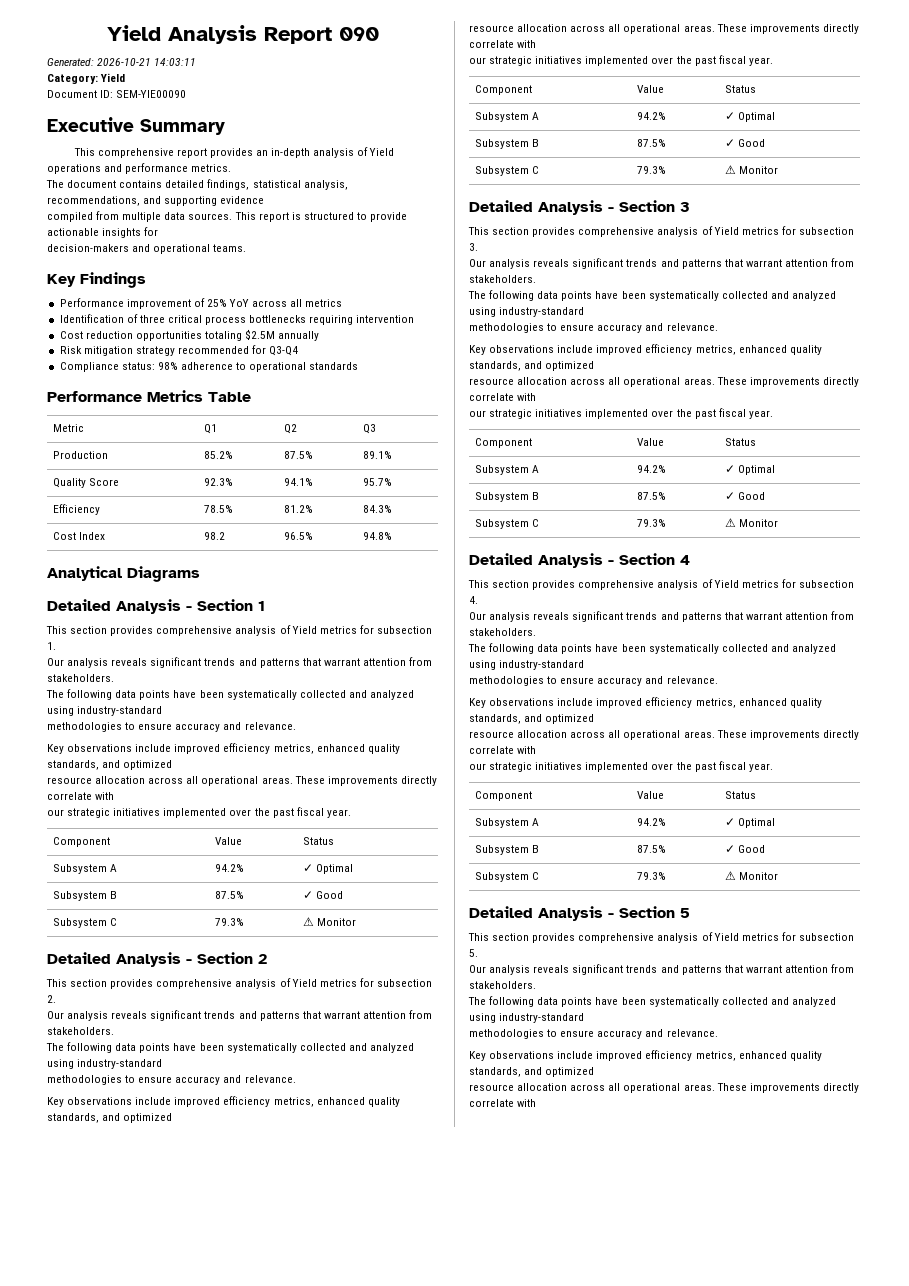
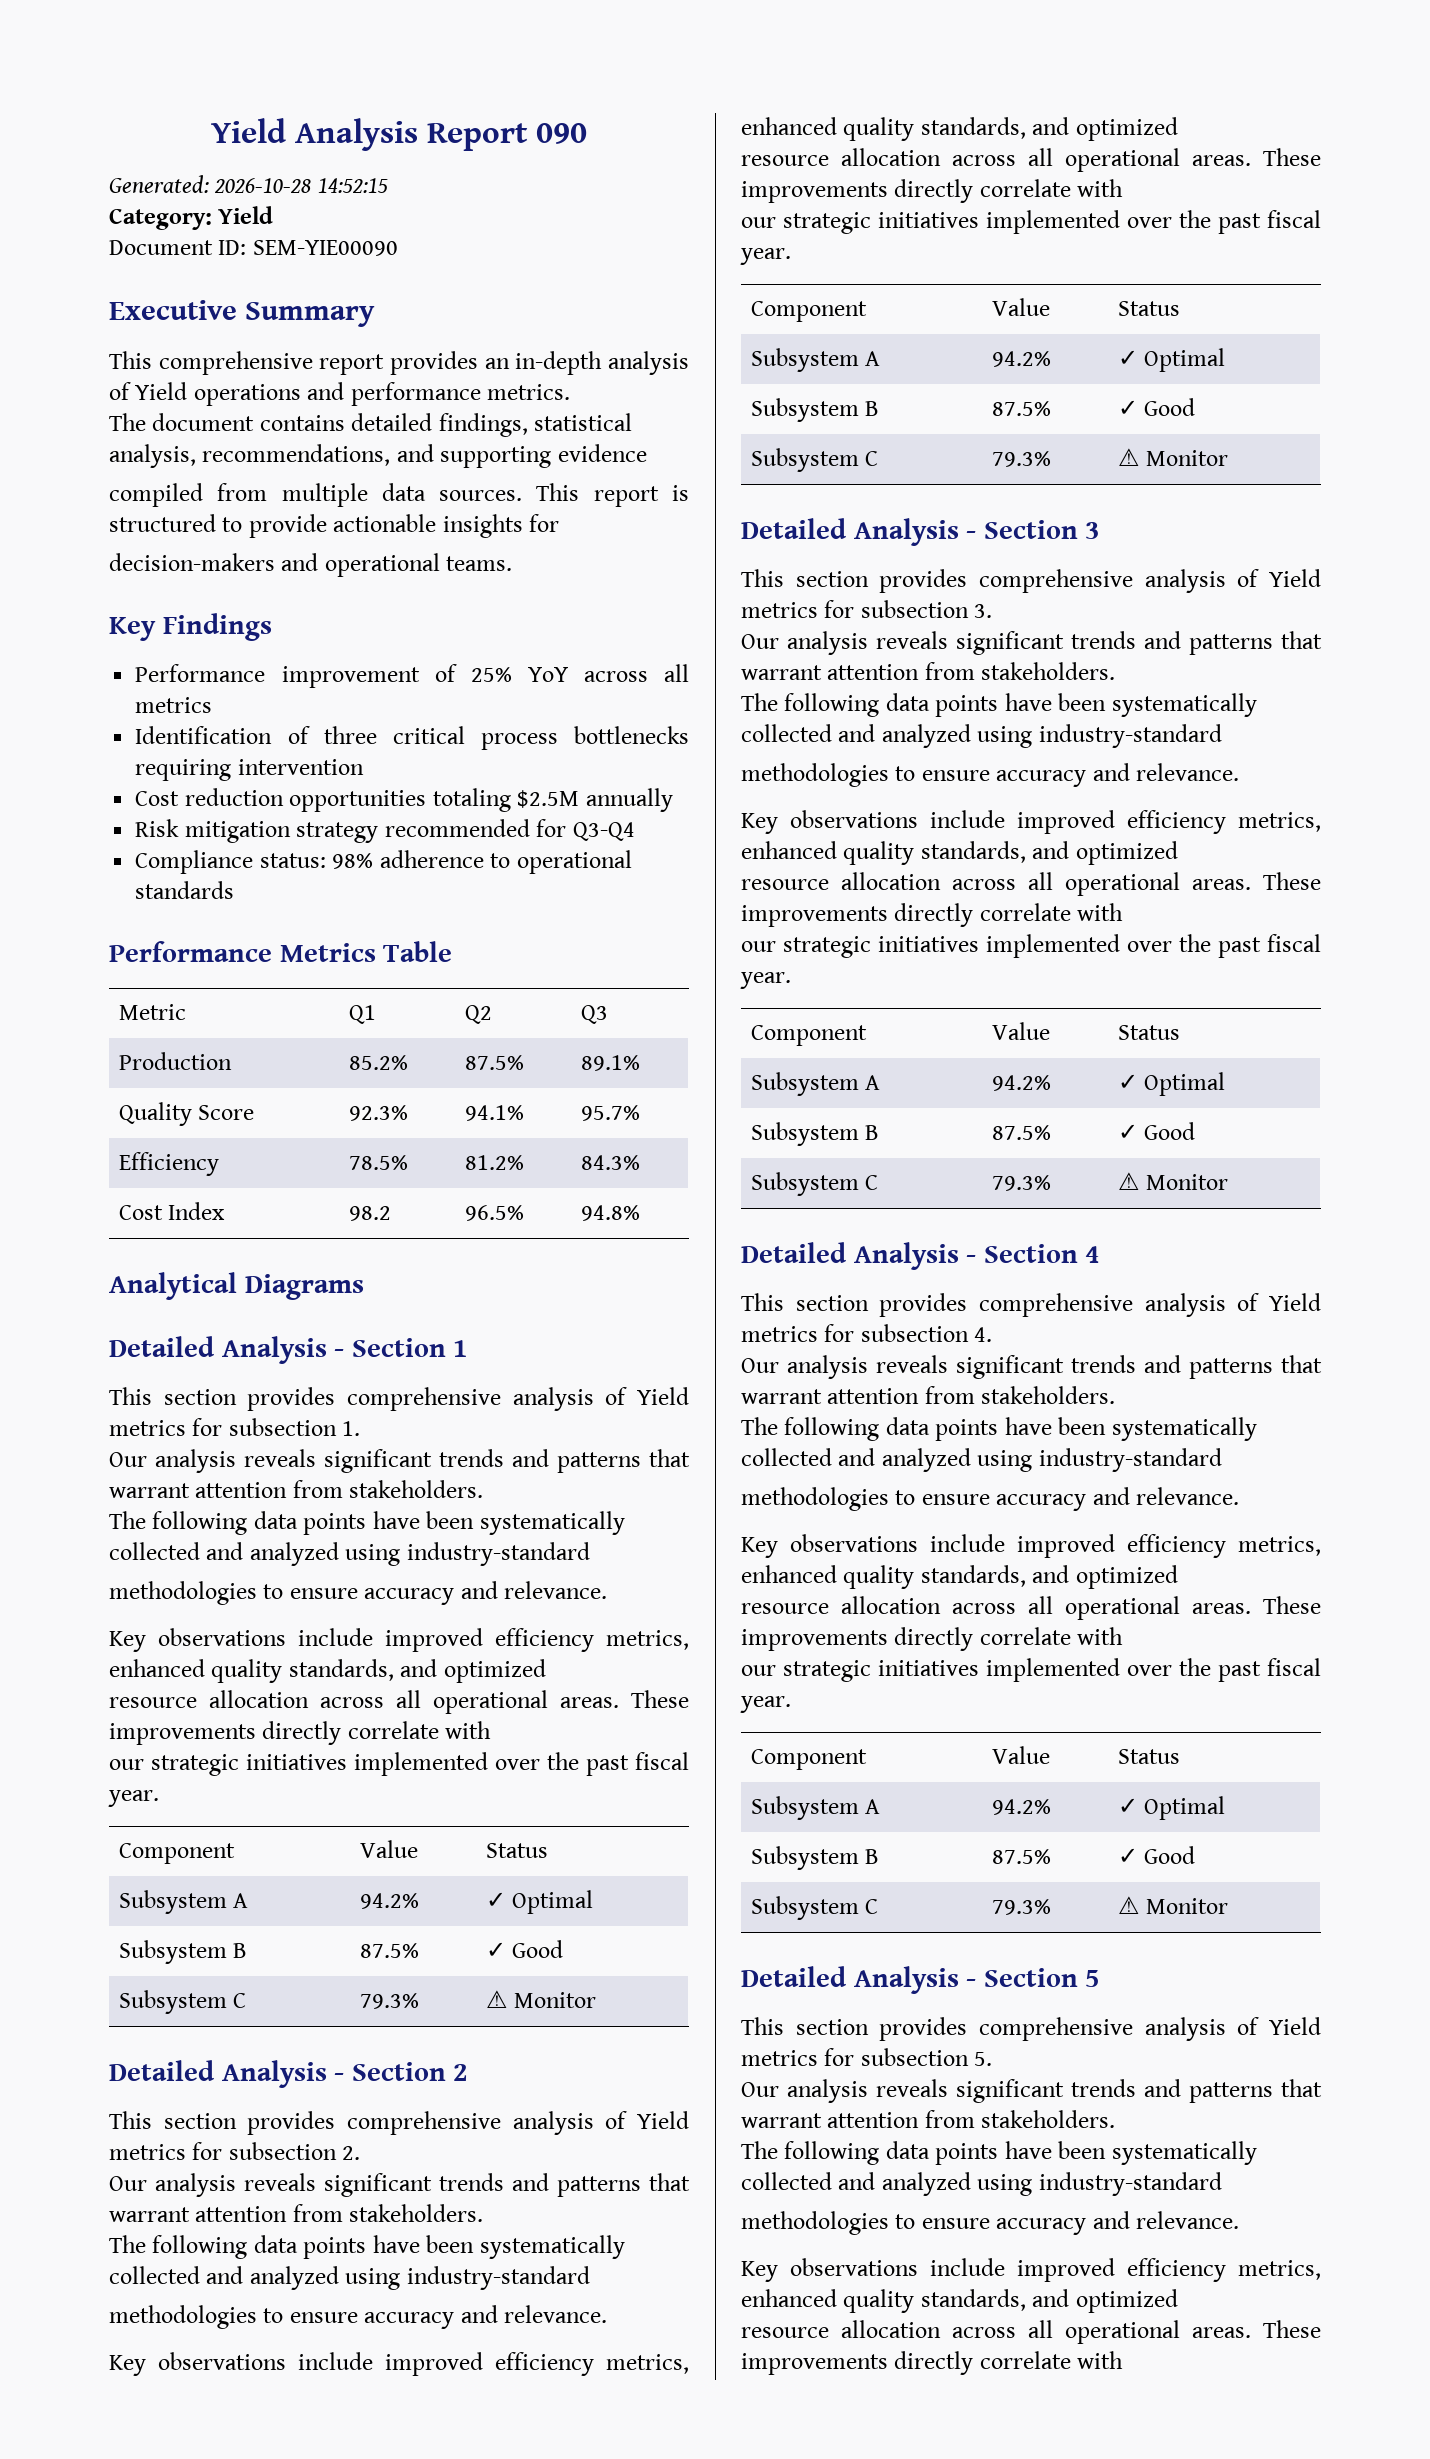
- Generated: 2026-10-21 14:03:11
+ Generated: 2026-10-28 14:52:15

